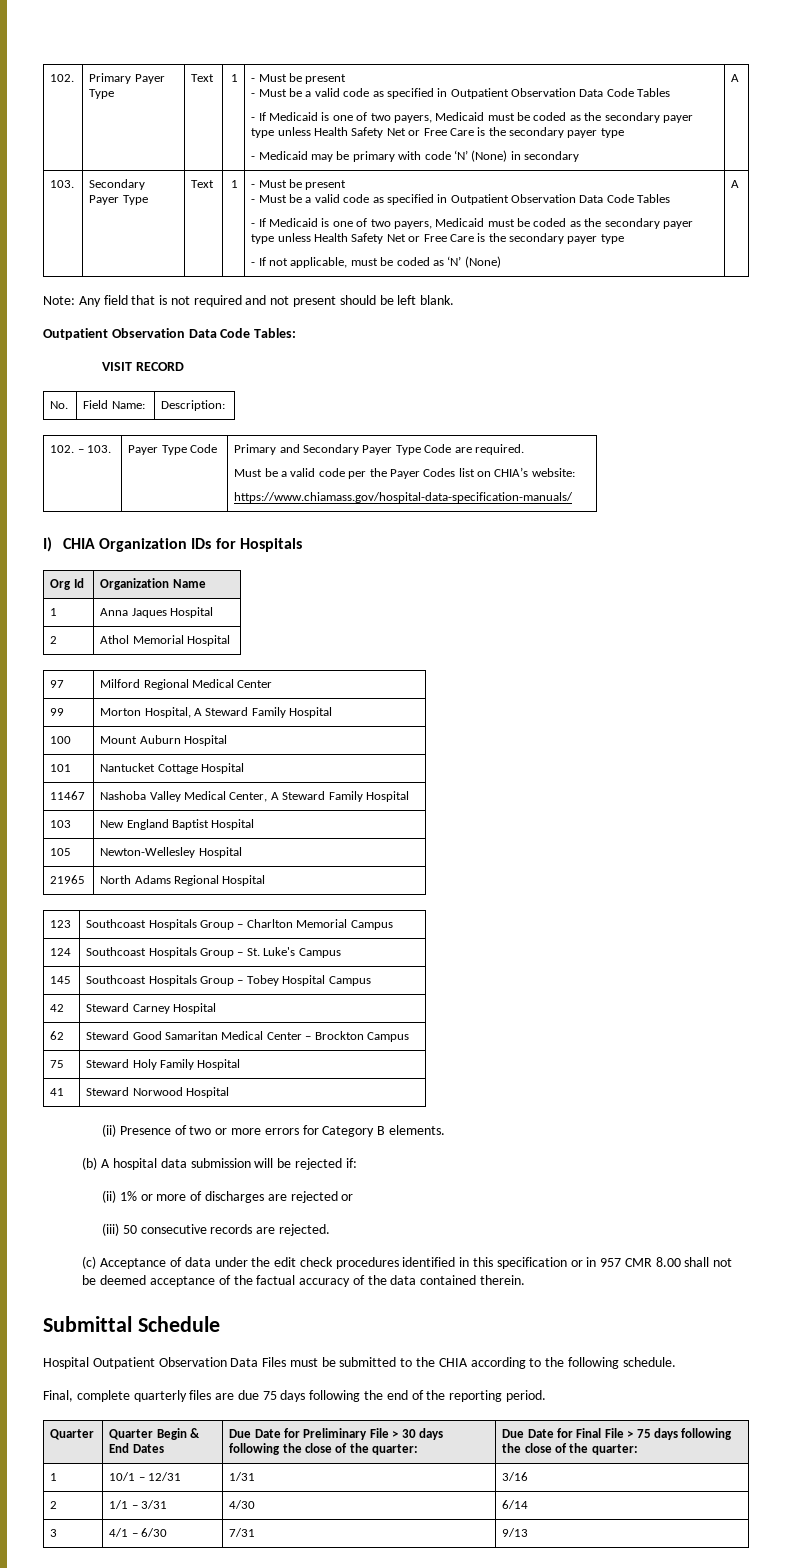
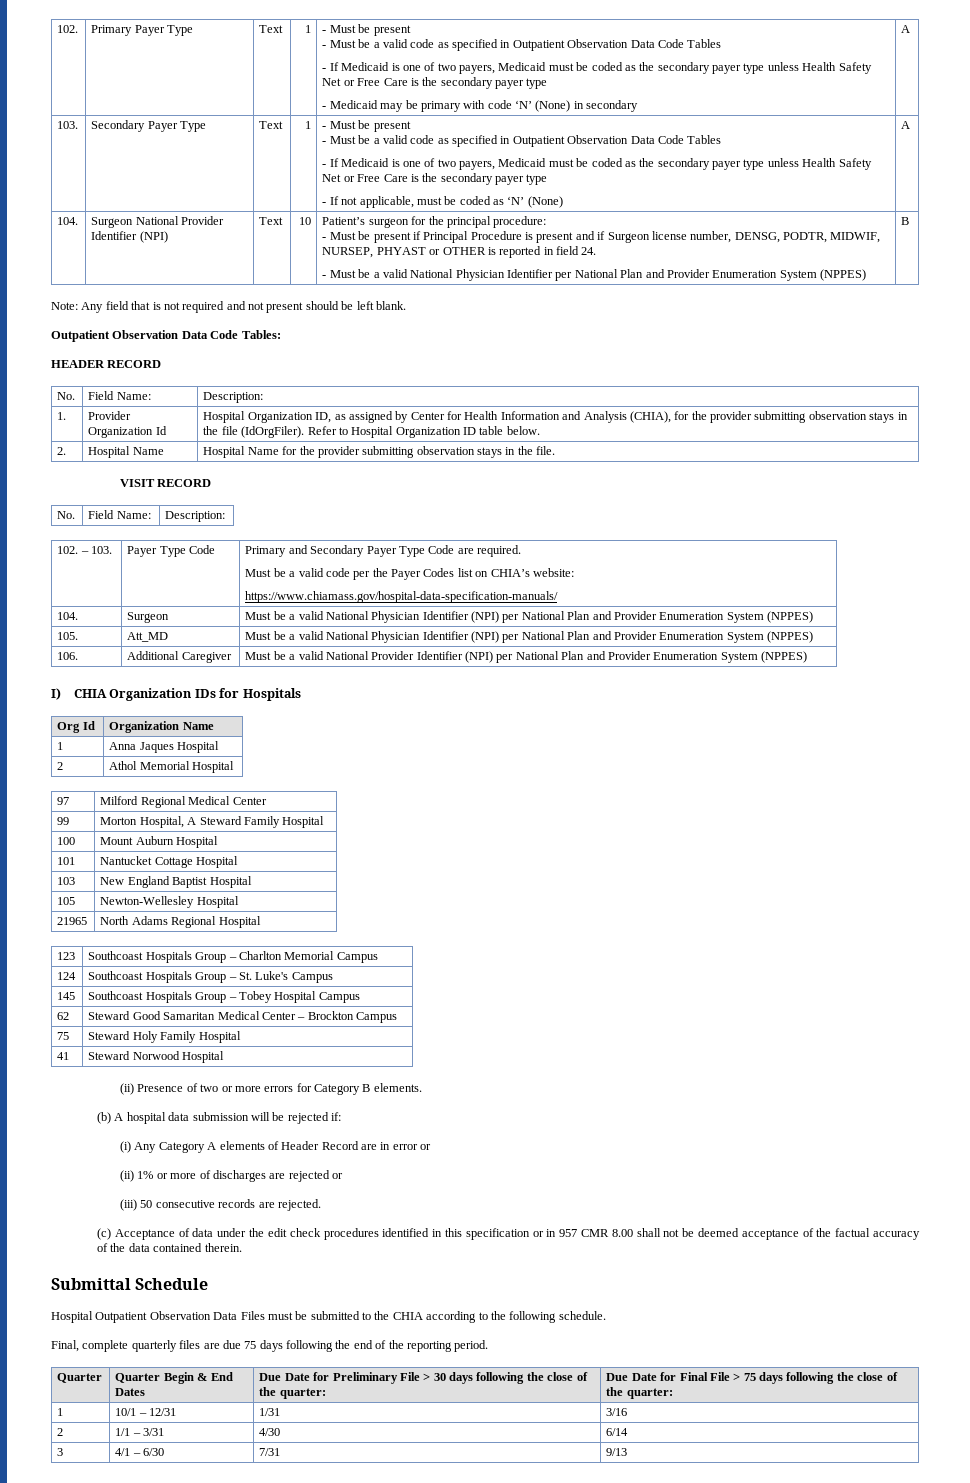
+ 104. | Surgeon National Provider Identifier (NPI) | Text | 10 | Patient’s surgeon for the principal procedure:
+ - Must be present if Principal Procedure is present and if Surgeon license number, DENSG, PODTR, MIDWIF, NURSEP, PHYAST or OTHER is reported in field 24.
+ - Must be a valid National Physician Identifier per National Plan and Provider Enumeration System (NPPES) | B
+ HEADER RECORD
+ No. | Field Name: | Description:
+ 1. | Provider Organization Id | Hospital Organization ID, as assigned by Center for Health Information and Analysis (CHIA), for the provider submitting observation stays in the file (IdOrgFiler). Refer to Hospital Organization ID table below.
+ 2. | Hospital Name | Hospital Name for the provider submitting observation stays in the file.
+ 104. | Surgeon | Must be a valid National Physician Identifier (NPI) per National Plan and Provider Enumeration System (NPPES)
+ 105. | Att_MD | Must be a valid National Physician Identifier (NPI) per National Plan and Provider Enumeration System (NPPES)
+ 106. | Additional Caregiver | Must be a valid National Provider Identifier (NPI) per National Plan and Provider Enumeration System (NPPES)
- 11467 | Nashoba Valley Medical Center, A Steward Family Hospital
- 42 | Steward Carney Hospital
+ (i) Any Category A elements of Header Record are in error or

